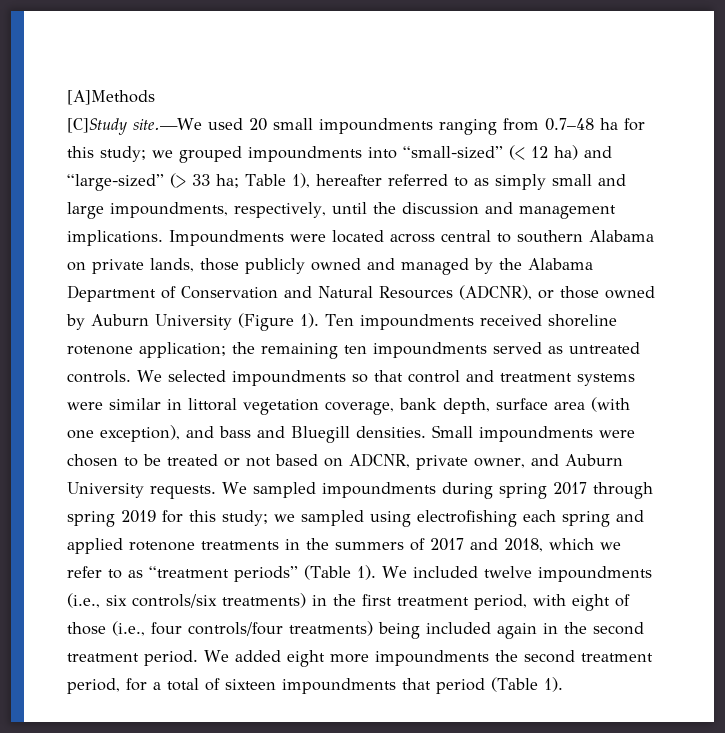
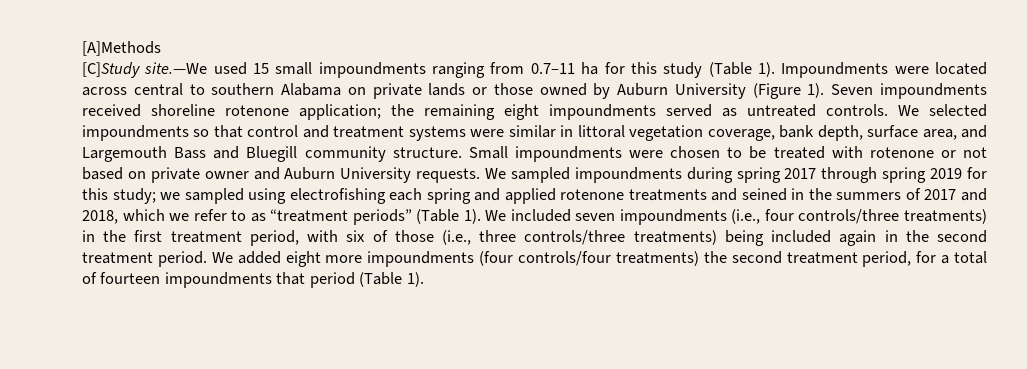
- [C]Study site.—We used 20 small impoundments ranging from 0.7–48 ha for this study; we grouped impoundments into “small-sized” (< 12 ha) and “large-sized” (> 33 ha; Table 1), hereafter referred to as simply small and large impoundments, respectively, until the discussion and management implications.
+ [C]Study site.—We used 15 small impoundments ranging from 0.7–11 ha for this study (Table 1).
- Impoundments were located across central to southern Alabama on private lands, those publicly owned and managed by the Alabama Department of Conservation and Natural Resources (ADCNR), or those owned by Auburn University (Figure 1).
+ Impoundments were located across central to southern Alabama on private lands or those owned by Auburn University (Figure 1).
- Ten impoundments received shoreline rotenone application; the remaining ten impoundments served as untreated controls.
+ Seven impoundments received shoreline rotenone application; the remaining eight impoundments served as untreated controls.
- We selected impoundments so that control and treatment systems were similar in littoral vegetation coverage, bank depth, surface area (with one exception), and bass and Bluegill densities.
+ We selected impoundments so that control and treatment systems were similar in littoral vegetation coverage, bank depth, surface area, and Largemouth Bass and Bluegill community structure.
- Small impoundments were chosen to be treated or not based on ADCNR, private owner, and Auburn University requests.
+ Small impoundments were chosen to be treated with rotenone or not based on private owner and Auburn University requests.
- We sampled impoundments during spring 2017 through spring 2019 for this study; we sampled using electrofishing each spring and applied rotenone treatments in the summers of 2017 and 2018, which we refer to as “treatment periods” (Table 1).
+ We sampled impoundments during spring 2017 through spring 2019 for this study; we sampled using electrofishing each spring and applied rotenone treatments and seined in the summers of 2017 and 2018, which we refer to as “treatment periods” (Table 1).
- We included twelve impoundments (i.e., six controls/six treatments) in the first treatment period, with eight of those (i.e., four controls/four treatments) being included again in the second treatment period.
+ We included seven impoundments (i.e., four controls/three treatments) in the first treatment period, with six of those (i.e., three controls/three treatments) being included again in the second treatment period.
- We added eight more impoundments the second treatment period, for a total of sixteen impoundments that period (Table 1).
+ We added eight more impoundments (four controls/four treatments) the second treatment period, for a total of fourteen impoundments that period (Table 1).

